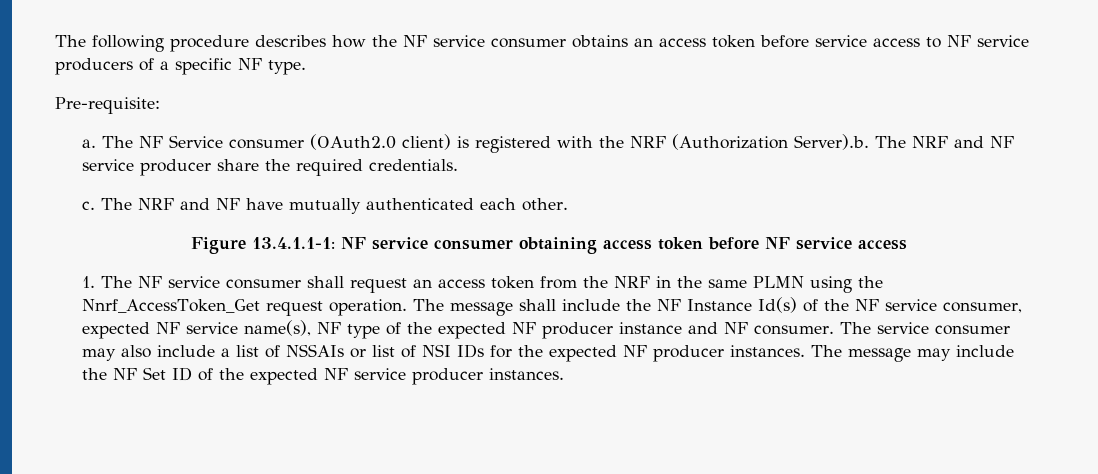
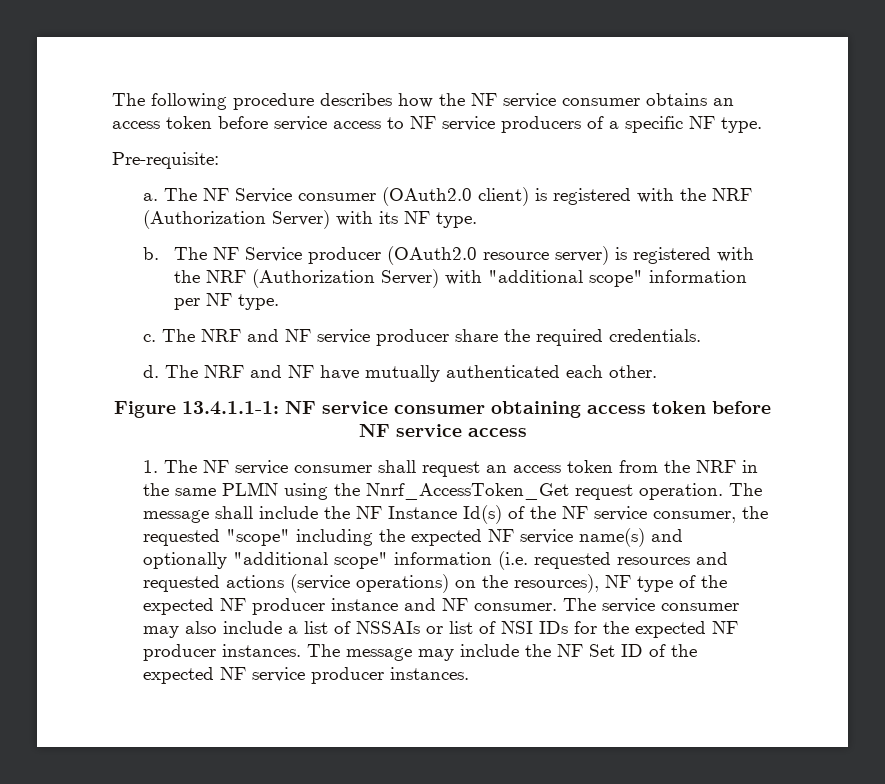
- The NF Service consumer (OAuth2.0 client) is registered with the NRF (Authorization Server).b. The NRF and NF service producer share the required credentials.
+ The NF Service consumer (OAuth2.0 client) is registered with the NRF (Authorization Server) with its NF type.
+ b. The NF Service producer (OAuth2.0 resource server) is registered with the NRF (Authorization Server) with "additional scope" information per NF type.
+ c. The NRF and NF service producer share the required credentials.
- c.
+ d.
- The message shall include the NF Instance Id(s) of the NF service consumer, expected NF service name(s), NF type of the expected NF producer instance and NF consumer.
+ The message shall include the NF Instance Id(s) of the NF service consumer, the requested "scope" including the expected NF service name(s) and optionally "additional scope" information (i.e. requested resources and requested actions (service operations) on the resources), NF type of the expected NF producer instance and NF consumer.

